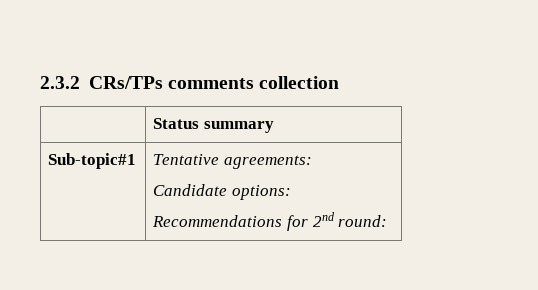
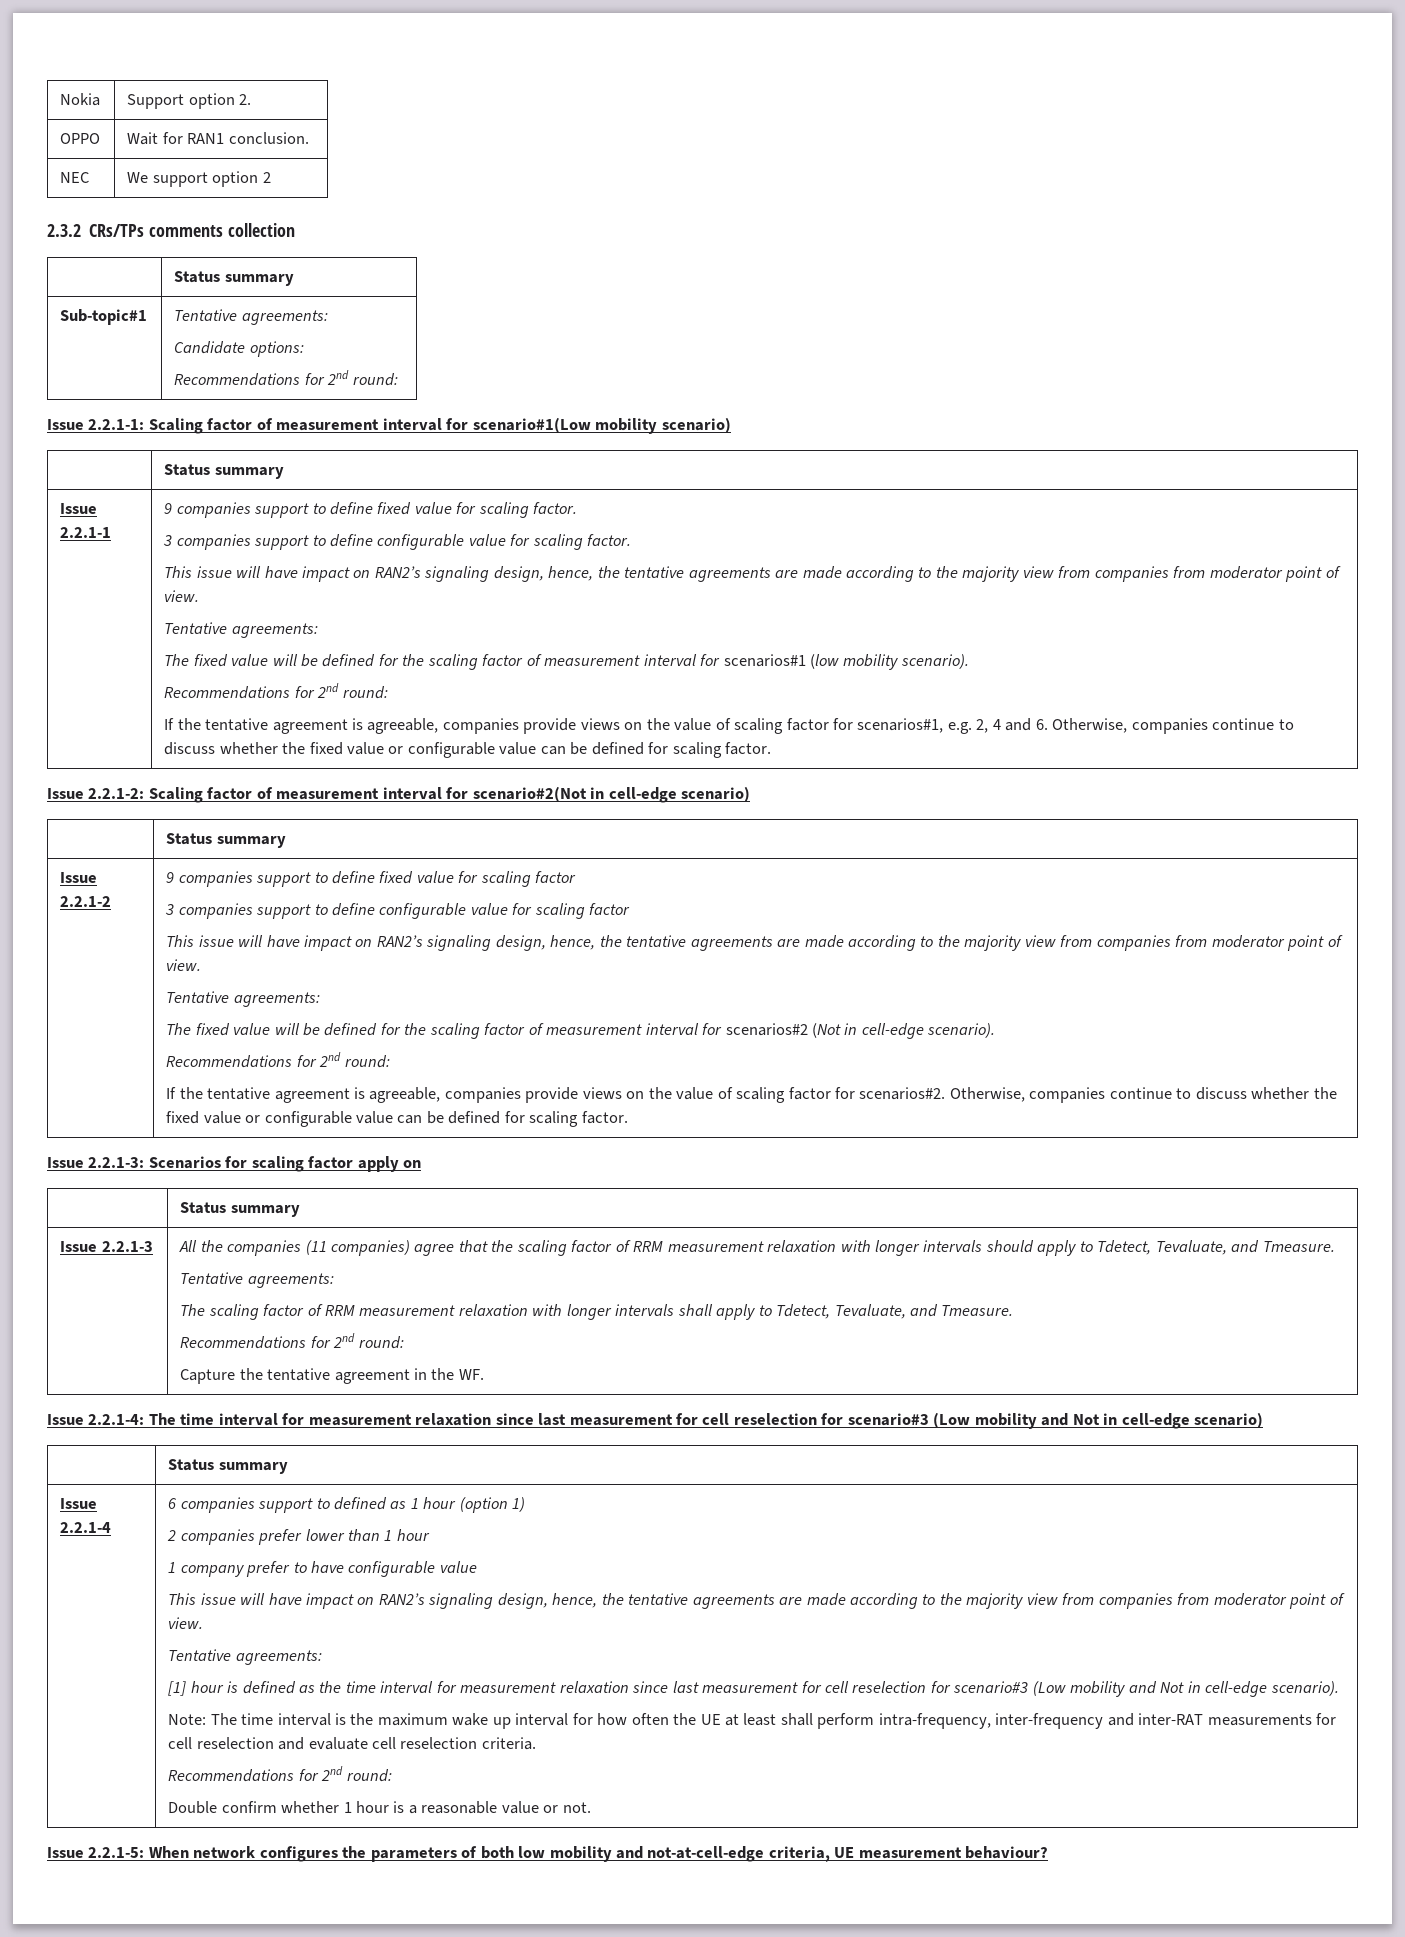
+ Nokia | Support option 2.
+ OPPO | Wait for RAN1 conclusion.
+ NEC | We support option 2
+ Issue 2.2.1-1: Scaling factor of measurement interval for scenario#1(Low mobility scenario)
+ | Status summary
+ Issue 2.2.1-1 | 9 companies support to define fixed value for scaling factor.
+ 3 companies support to define configurable value for scaling factor.
+ This issue will have impact on RAN2’s signaling design, hence, the tentative agreements are made according to the majority view from companies from moderator point of view.
+ Tentative agreements:
+ The fixed value will be defined for the scaling factor of measurement interval for scenarios#1 (low mobility scenario).
+ Recommendations for 2nd round:
+ If the tentative agreement is agreeable, companies provide views on the value of scaling factor for scenarios#1, e.g. 2, 4 and 6. Otherwise, companies continue to discuss whether the fixed value or configurable value can be defined for scaling factor.
+ Issue 2.2.1-2: Scaling factor of measurement interval for scenario#2(Not in cell-edge scenario)
+ | Status summary
+ Issue 2.2.1-2 | 9 companies support to define fixed value for scaling factor
+ 3 companies support to define configurable value for scaling factor
+ This issue will have impact on RAN2’s signaling design, hence, the tentative agreements are made according to the majority view from companies from moderator point of view.
+ Tentative agreements:
+ The fixed value will be defined for the scaling factor of measurement interval for scenarios#2 (Not in cell-edge scenario).
+ Recommendations for 2nd round:
+ If the tentative agreement is agreeable, companies provide views on the value of scaling factor for scenarios#2. Otherwise, companies continue to discuss whether the fixed value or configurable value can be defined for scaling factor.
+ Issue 2.2.1-3: Scenarios for scaling factor apply on
+ | Status summary
+ Issue 2.2.1-3 | All the companies (11 companies) agree that the scaling factor of RRM measurement relaxation with longer intervals should apply to Tdetect, Tevaluate, and Tmeasure.
+ Tentative agreements:
+ The scaling factor of RRM measurement relaxation with longer intervals shall apply to Tdetect, Tevaluate, and Tmeasure.
+ Recommendations for 2nd round:
+ Capture the tentative agreement in the WF.
+ Issue 2.2.1-4: The time interval for measurement relaxation since last measurement for cell reselection for scenario#3 (Low mobility and Not in cell-edge scenario)
+ | Status summary
+ Issue 2.2.1-4 | 6 companies support to defined as 1 hour (option 1)
+ 2 companies prefer lower than 1 hour
+ 1 company prefer to have configurable value
+ This issue will have impact on RAN2’s signaling design, hence, the tentative agreements are made according to the majority view from companies from moderator point of view.
+ Tentative agreements:
+ [1] hour is defined as the time interval for measurement relaxation since last measurement for cell reselection for scenario#3 (Low mobility and Not in cell-edge scenario).
+ Note: The time interval is the maximum wake up interval for how often the UE at least shall perform intra-frequency, inter-frequency and inter-RAT measurements for cell reselection and evaluate cell reselection criteria.
+ Recommendations for 2nd round:
+ Double confirm whether 1 hour is a reasonable value or not.
+ Issue 2.2.1-5: When network configures the parameters of both low mobility and not-at-cell-edge criteria, UE measurement behaviour?

